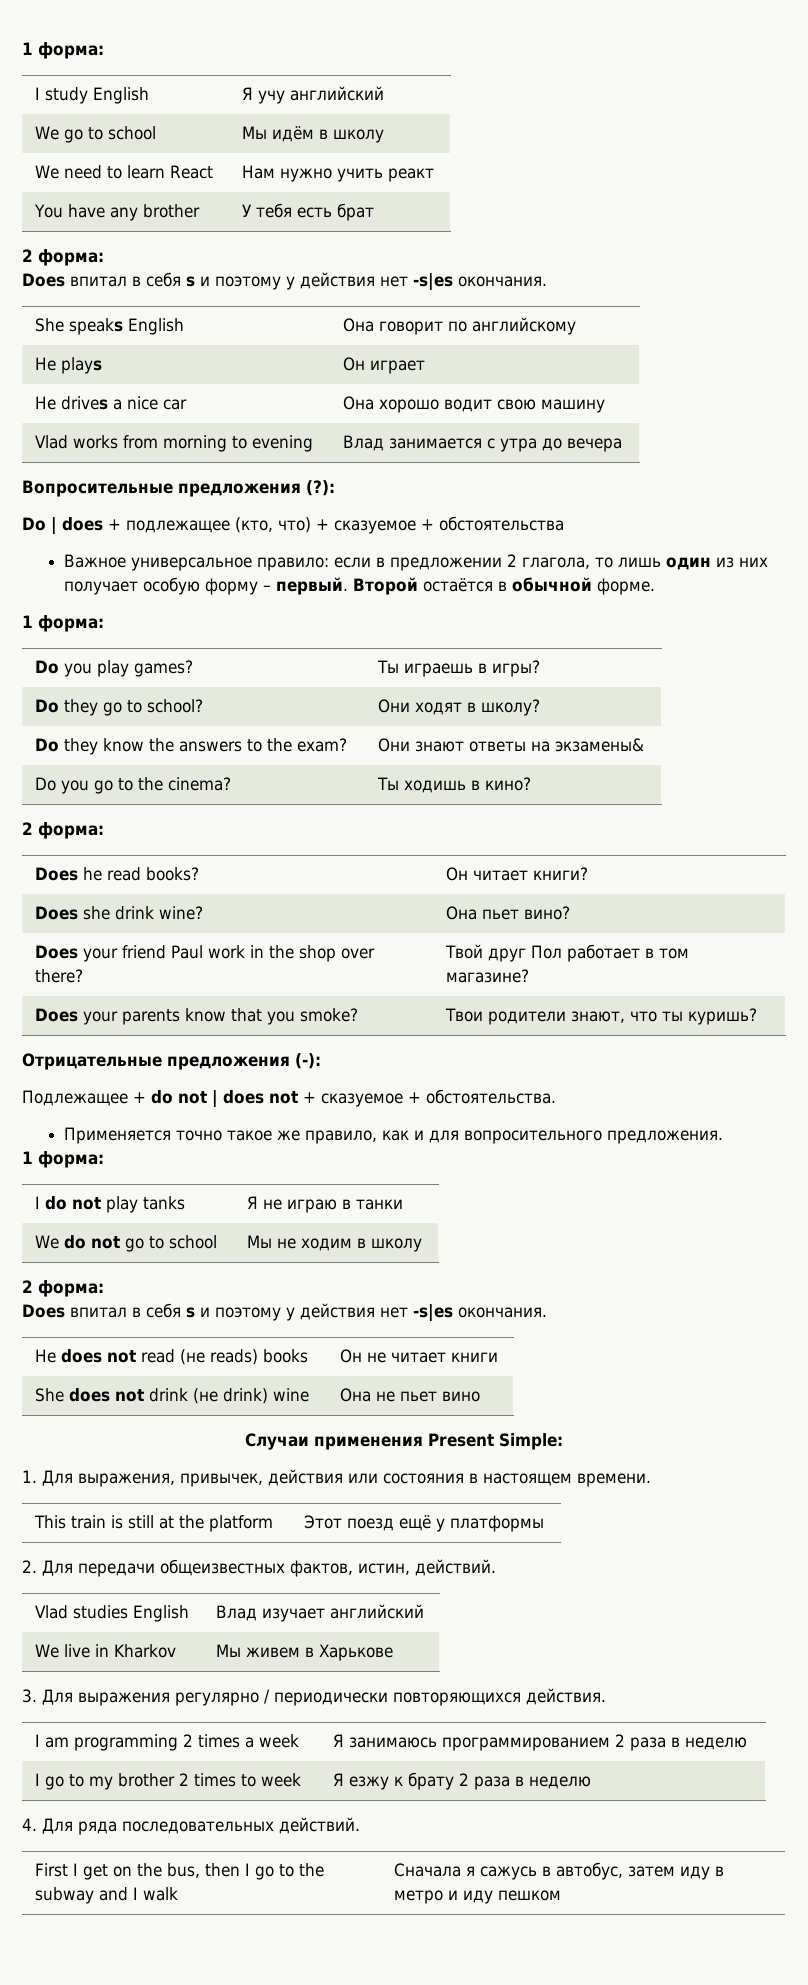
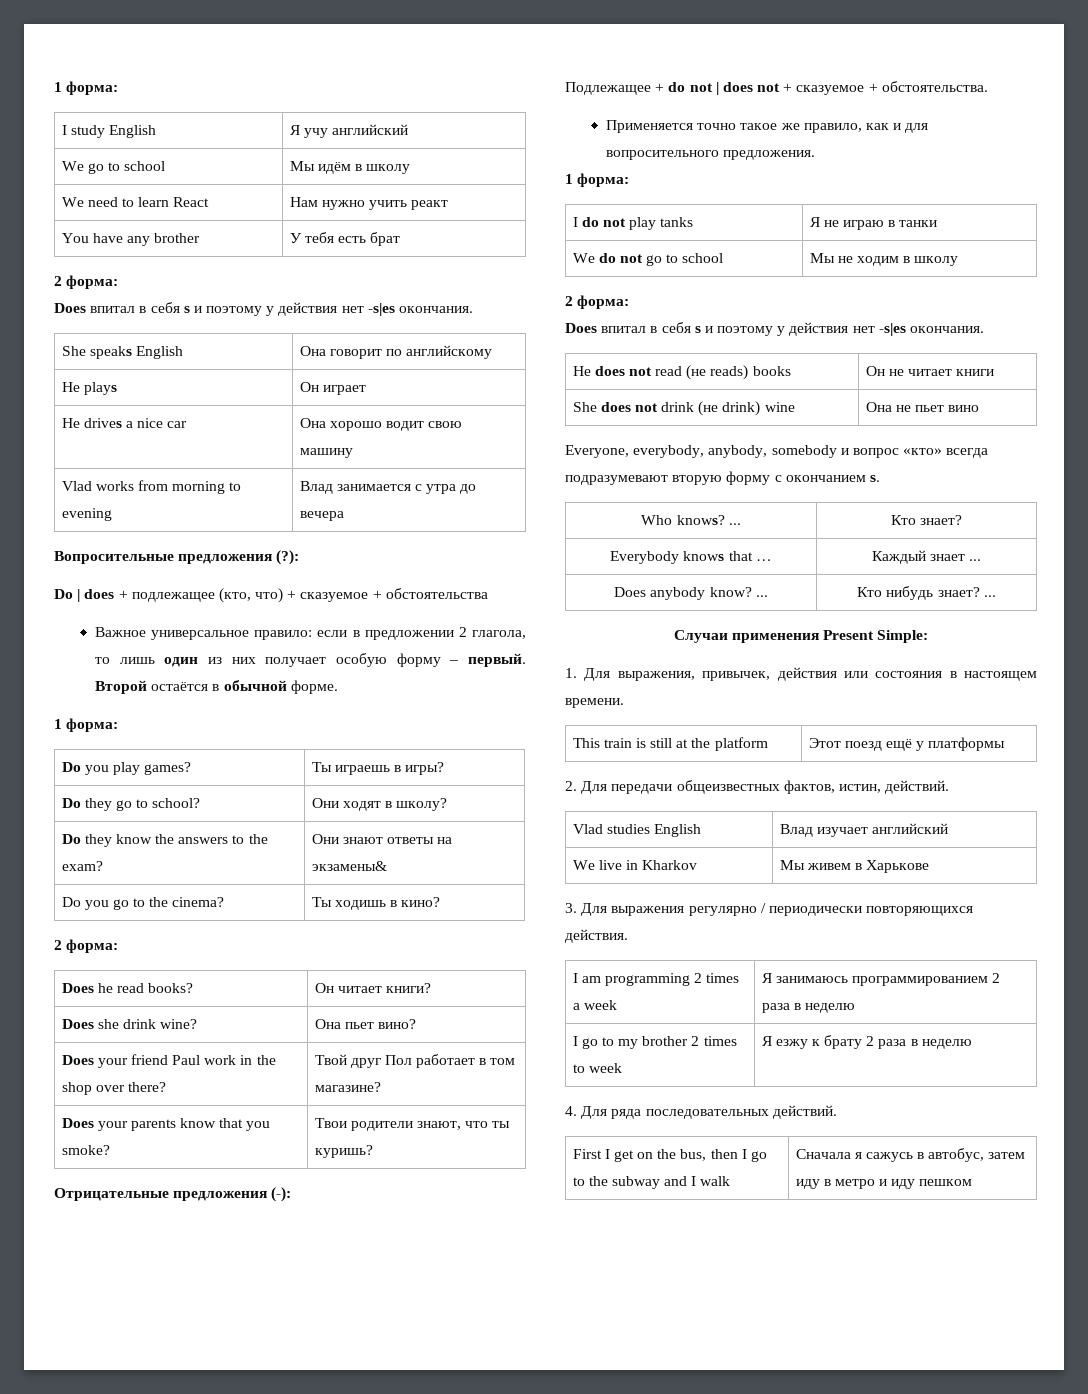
+ Everyone, everybody, anybody, somebody и вопрос «кто» всегда подразумевают вторую форму с окончанием s.
+ Who knows? ... | Кто знает?
+ Everybody knows that … | Каждый знает ...
+ Does anybody know? ... | Кто нибудь знает? ...

